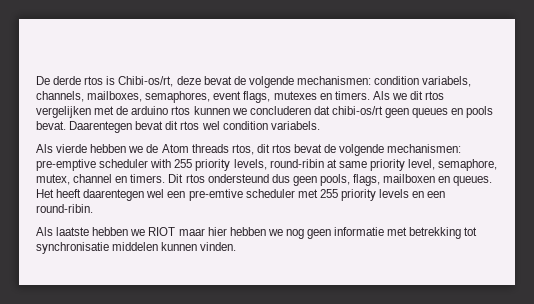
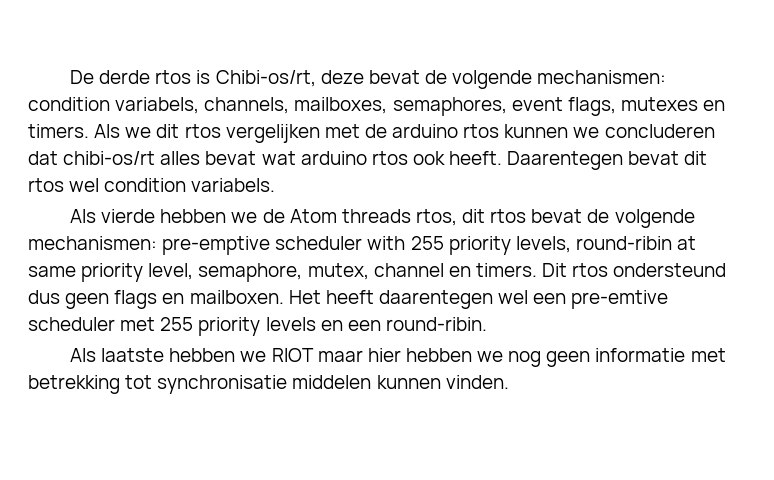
- Als we dit rtos vergelijken met de arduino rtos kunnen we concluderen dat chibi-os/rt geen queues en pools bevat.
+ Als we dit rtos vergelijken met de arduino rtos kunnen we concluderen dat chibi-os/rt alles bevat wat arduino rtos ook heeft.
- Dit rtos ondersteund dus geen pools, flags, mailboxen en queues.
+ Dit rtos ondersteund dus geen flags en mailboxen.

